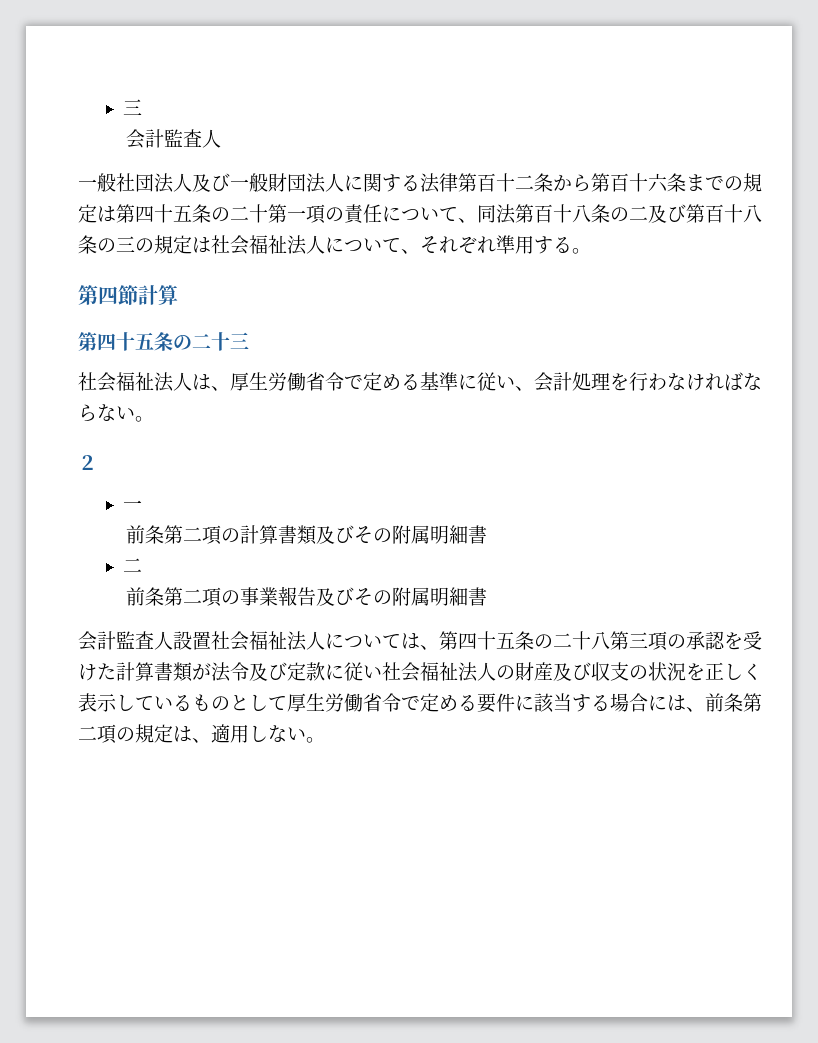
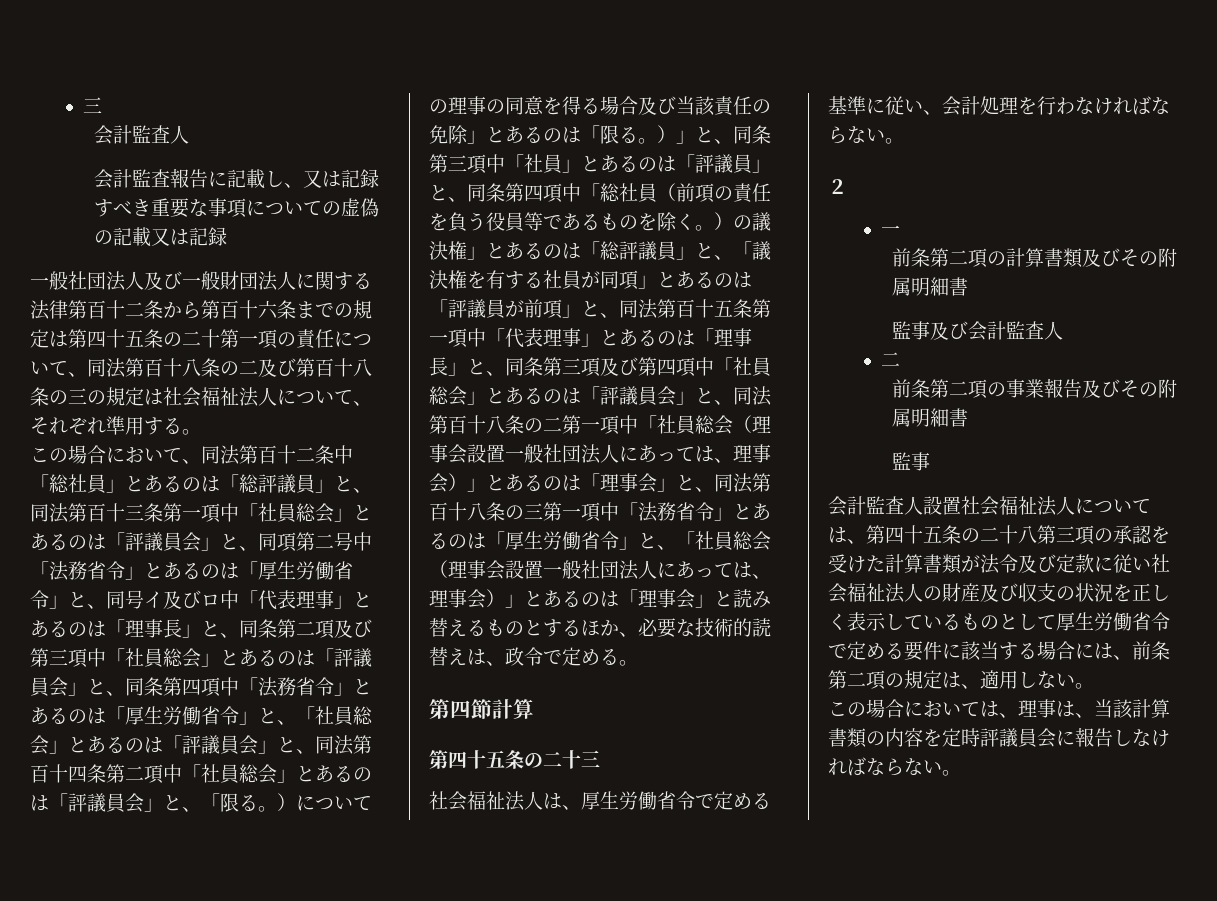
+ 会計監査報告に記載し、又は記録すべき重要な事項についての虚偽の記載又は記録
+ この場合において、同法第百十二条中「総社員」とあるのは「総評議員」と、同法第百十三条第一項中「社員総会」とあるのは「評議員会」と、同項第二号中「法務省令」とあるのは「厚生労働省令」と、同号イ及びロ中「代表理事」とあるのは「理事長」と、同条第二項及び第三項中「社員総会」とあるのは「評議員会」と、同条第四項中「法務省令」とあるのは「厚生労働省令」と、「社員総会」とあるのは「評議員会」と、同法第百十四条第二項中「社員総会」とあるのは「評議員会」と、「限る。）についての理事の同意を得る場合及び当該責任の免除」とあるのは「限る。）」と、同条第三項中「社員」とあるのは「評議員」と、同条第四項中「総社員（前項の責任を負う役員等であるものを除く。）の議決権」とあるのは「総評議員」と、「議決権を有する社員が同項」とあるのは「評議員が前項」と、同法第百十五条第一項中「代表理事」とあるのは「理事長」と、同条第三項及び第四項中「社員総会」とあるのは「評議員会」と、同法第百十八条の二第一項中「社員総会（理事会設置一般社団法人にあっては、理事会）」とあるのは「理事会」と、同法第百十八条の三第一項中「法務省令」とあるのは「厚生労働省令」と、「社員総会（理事会設置一般社団法人にあっては、理事会）」とあるのは「理事会」と読み替えるものとするほか、必要な技術的読替えは、政令で定める。
+ 監事及び会計監査人
  前条第二項の事業報告及びその附属明細書
+ 監事
+ この場合においては、理事は、当該計算書類の内容を定時評議員会に報告しなければならない。

